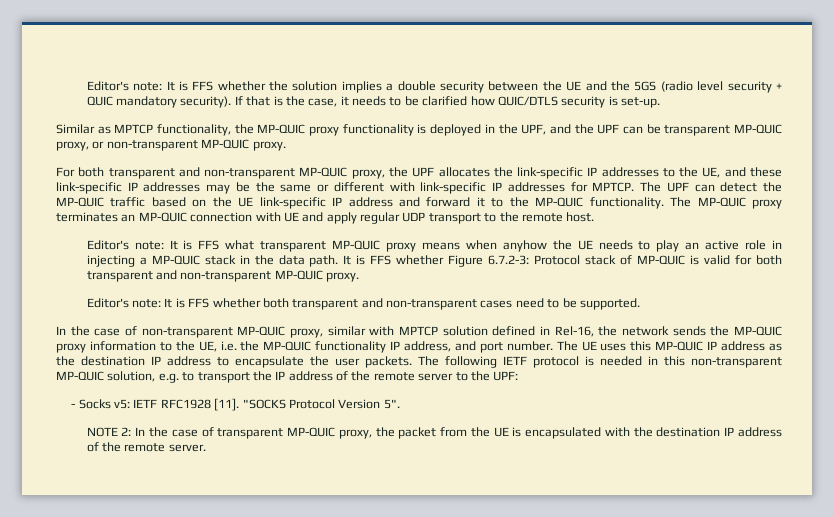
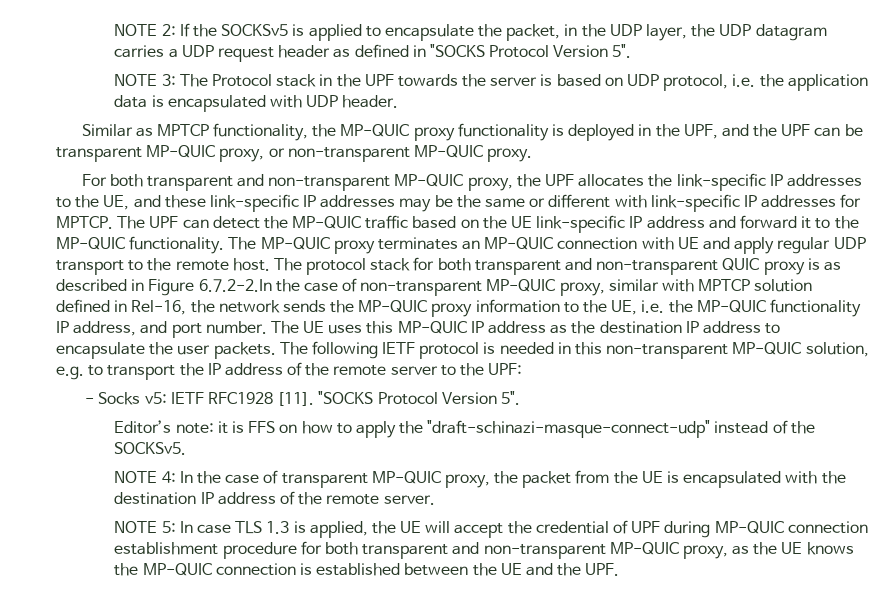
- Editor's note: It is FFS whether the solution implies a double security between the UE and the 5GS (radio level security + QUIC mandatory security). If that is the case, it needs to be clarified how QUIC/DTLS security is set-up.
+ NOTE 2: If the SOCKSv5 is applied to encapsulate the packet, in the UDP layer, the UDP datagram carries a UDP request header as defined in "SOCKS Protocol Version 5".
+ NOTE 3: The Protocol stack in the UPF towards the server is based on UDP protocol, i.e. the application data is encapsulated with UDP header.
- The MP-QUIC proxy terminates an MP-QUIC connection with UE and apply regular UDP transport to the remote host.
- Editor's note: It is FFS what transparent MP-QUIC proxy means when anyhow the UE needs to play an active role in injecting a MP-QUIC stack in the data path. It is FFS whether Figure 6.7.2-3: Protocol stack of MP-QUIC is valid for both transparent and non-transparent MP-QUIC proxy.
- Editor's note: It is FFS whether both transparent and non-transparent cases need to be supported.
- In the case of non-transparent MP-QUIC proxy, similar with MPTCP solution defined in Rel-16, the network sends the MP-QUIC proxy information to the UE, i.e. the MP-QUIC functionality IP address, and port number.
+ The MP-QUIC proxy terminates an MP-QUIC connection with UE and apply regular UDP transport to the remote host. The protocol stack for both transparent and non-transparent QUIC proxy is as described in Figure 6.7.2-2.In the case of non-transparent MP-QUIC proxy, similar with MPTCP solution defined in Rel-16, the network sends the MP-QUIC proxy information to the UE, i.e. the MP-QUIC functionality IP address, and port number.
- NOTE 2: In the case of transparent MP-QUIC proxy, the packet from the UE is encapsulated with the destination IP address of the remote server.
+ Editor’s note: it is FFS on how to apply the "draft-schinazi-masque-connect-udp" instead of the SOCKSv5.
+ NOTE 4: In the case of transparent MP-QUIC proxy, the packet from the UE is encapsulated with the destination IP address of the remote server.
+ NOTE 5: In case TLS 1.3 is applied, the UE will accept the credential of UPF during MP-QUIC connection establishment procedure for both transparent and non-transparent MP-QUIC proxy, as the UE knows the MP-QUIC connection is established between the UE and the UPF.

